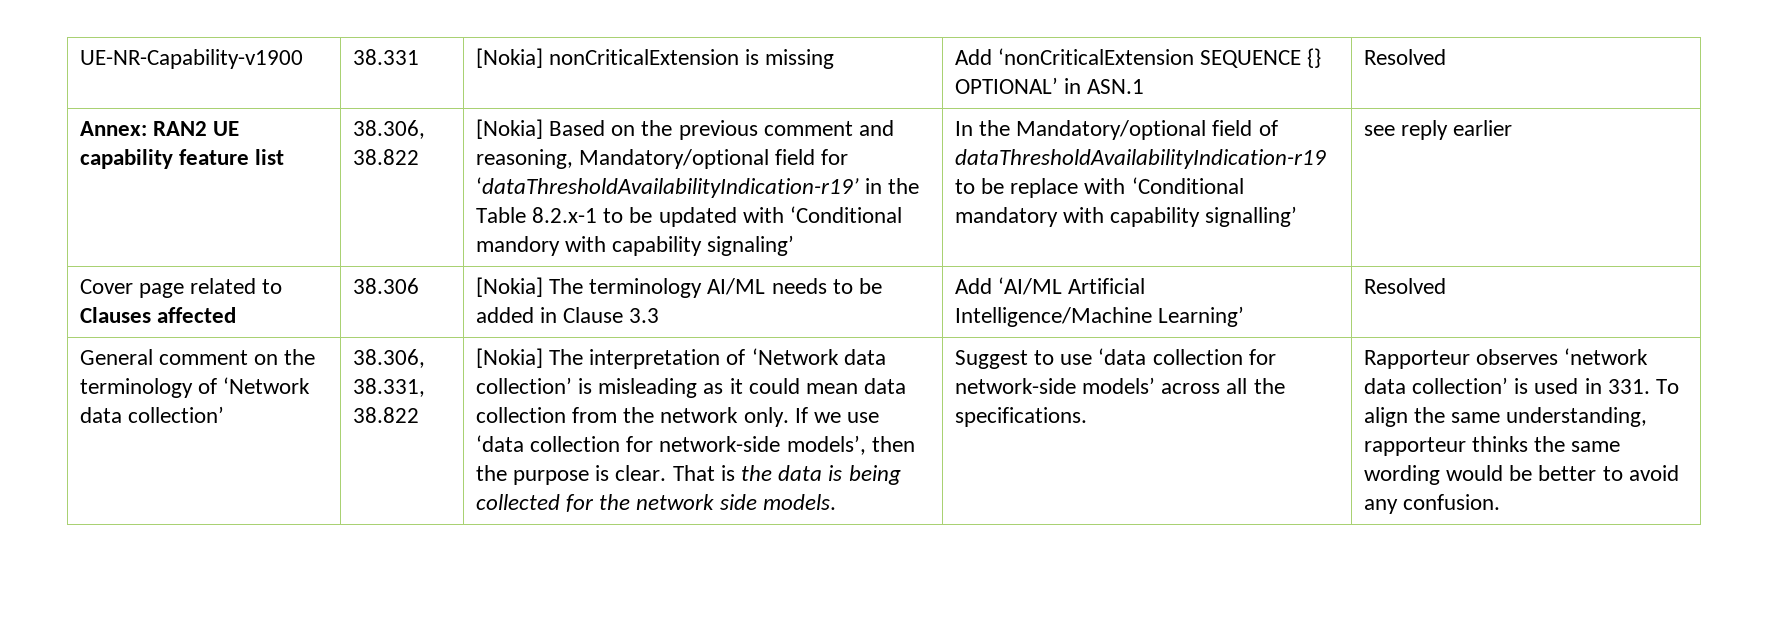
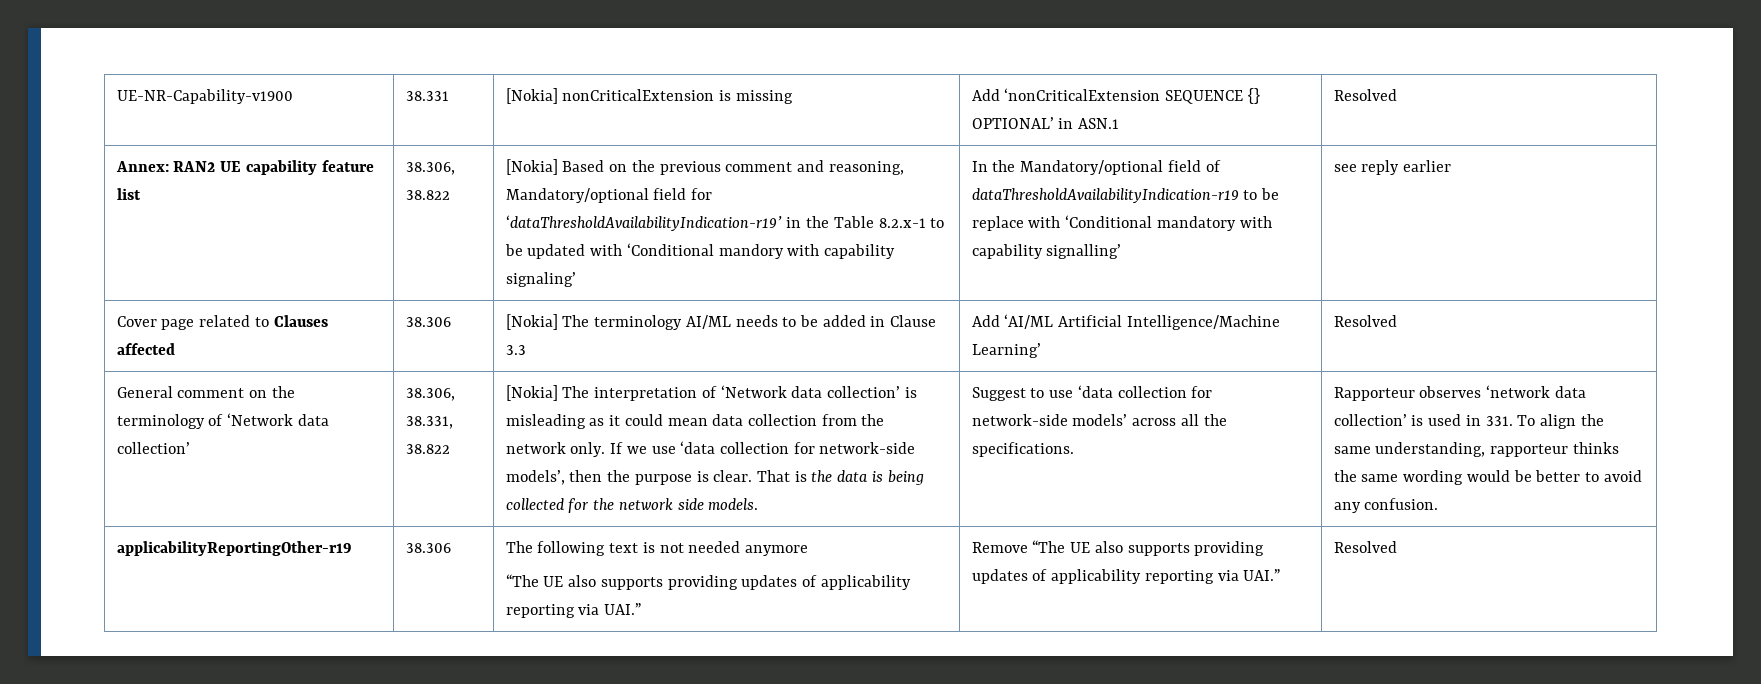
+ applicabilityReportingOther-r19 | 38.306 | The following text is not needed anymore
+ “The UE also supports providing updates of applicability reporting via UAI.” | Remove “The UE also supports providing updates of applicability reporting via UAI.” | Resolved

